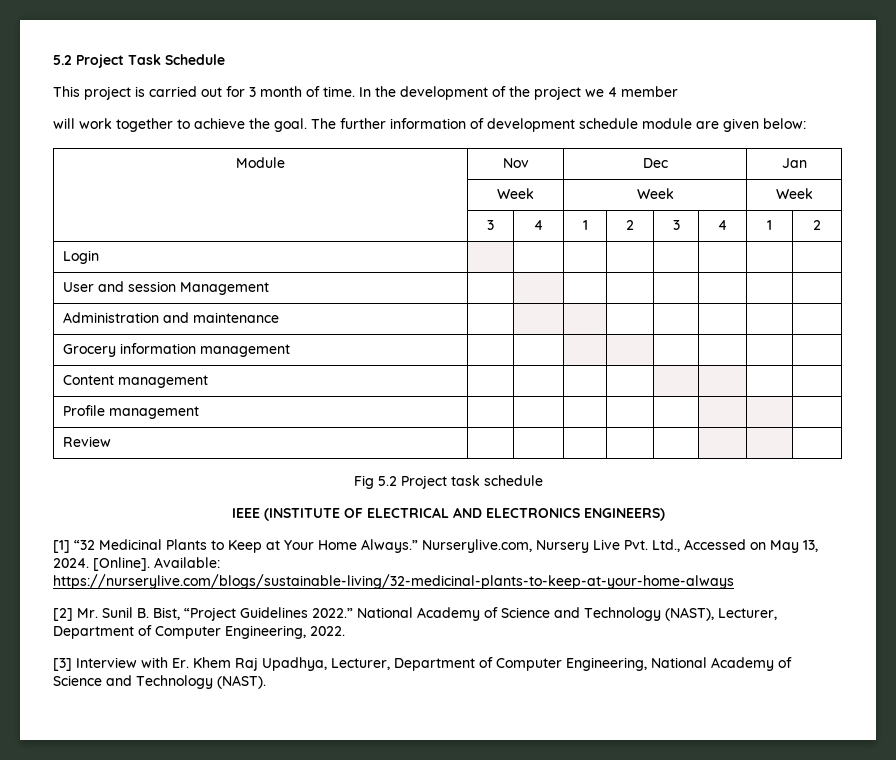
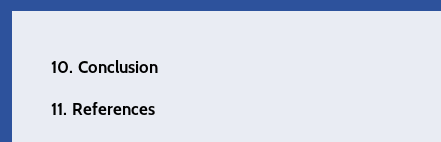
- 5.2 Project Task Schedule
- This project is carried out for 3 month of time. In the development of the project we 4 member
- will work together to achieve the goal. The further information of development schedule module are given below:
- Module | Nov | Dec | Jan
- | Week | Week | Week
- | 3 | 4 | 1 | 2 | 3 | 4 | 1 | 2
- Login | | | | | | | |
- User and session Management | | | | | | | |
- Administration and maintenance | | | | | | | |
- Grocery information management | | | | | | | |
- Content management | | | | | | | |
- Profile management | | | | | | | |
- Review | | | | | | | |
- Fig 5.2 Project task schedule
- IEEE (INSTITUTE OF ELECTRICAL AND ELECTRONICS ENGINEERS)
- [1] “32 Medicinal Plants to Keep at Your Home Always.” Nurserylive.com, Nursery Live Pvt. Ltd., Accessed on May 13, 2024. [Online]. Available: https://nurserylive.com/blogs/sustainable-living/32-medicinal-plants-to-keep-at-your-home-always
- [2] Mr. Sunil B. Bist, “Project Guidelines 2022.” National Academy of Science and Technology (NAST), Lecturer, Department of Computer Engineering, 2022.
- [3] Interview with Er. Khem Raj Upadhya, Lecturer, Department of Computer Engineering, National Academy of Science and Technology (NAST).
+ 10. Conclusion
+ 11. References

